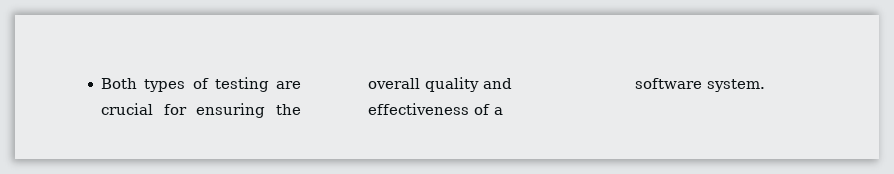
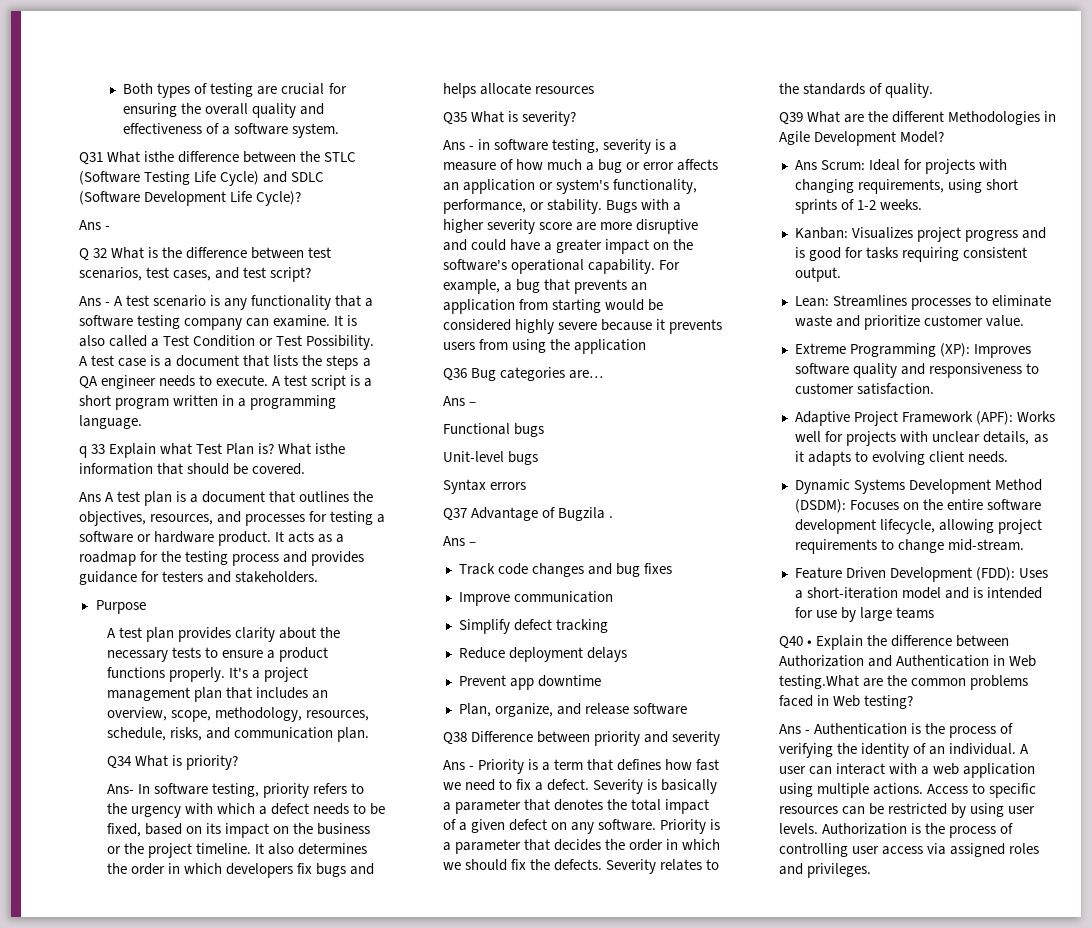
+ Q31 What isthe difference between the STLC (Software Testing Life Cycle) and SDLC (Software Development Life Cycle)?
+ Ans -
+ Q 32 What is the difference between test scenarios, test cases, and test script?
+ Ans - A test scenario is any functionality that a software testing company can examine. It is also called a Test Condition or Test Possibility. A test case is a document that lists the steps a QA engineer needs to execute. A test script is a short program written in a programming language.
+ q 33 Explain what Test Plan is? What isthe information that should be covered.
+ Ans A test plan is a document that outlines the objectives, resources, and processes for testing a software or hardware product. It acts as a roadmap for the testing process and provides guidance for testers and stakeholders.
+ Purpose
+ A test plan provides clarity about the necessary tests to ensure a product functions properly. It's a project management plan that includes an overview, scope, methodology, resources, schedule, risks, and communication plan.
+ Q34 What is priority?
+ Ans- In software testing, priority refers to the urgency with which a defect needs to be fixed, based on its impact on the business or the project timeline. It also determines the order in which developers fix bugs and helps allocate resources
+ Q35 What is severity?
+ Ans - in software testing, severity is a measure of how much a bug or error affects an application or system's functionality, performance, or stability. Bugs with a higher severity score are more disruptive and could have a greater impact on the software's operational capability. For example, a bug that prevents an application from starting would be considered highly severe because it prevents users from using the application
+ Q36 Bug categories are…
+ Ans –
+ Functional bugs
+ Unit-level bugs
+ Syntax errors
+ Q37 Advantage of Bugzila .
+ Ans –
+ Track code changes and bug fixes
+ Improve communication
+ Simplify defect tracking
+ Reduce deployment delays
+ Prevent app downtime
+ Plan, organize, and release software
+ Q38 Difference between priority and severity
+ Ans - Priority is a term that defines how fast we need to fix a defect. Severity is basically a parameter that denotes the total impact of a given defect on any software. Priority is a parameter that decides the order in which we should fix the defects. Severity relates to the standards of quality.
+ Q39 What are the different Methodologies in Agile Development Model?
+ Ans Scrum: Ideal for projects with changing requirements, using short sprints of 1-2 weeks.
+ Kanban: Visualizes project progress and is good for tasks requiring consistent output.
+ Lean: Streamlines processes to eliminate waste and prioritize customer value.
+ Extreme Programming (XP): Improves software quality and responsiveness to customer satisfaction.
+ Adaptive Project Framework (APF): Works well for projects with unclear details, as it adapts to evolving client needs.
+ Dynamic Systems Development Method (DSDM): Focuses on the entire software development lifecycle, allowing project requirements to change mid-stream.
+ Feature Driven Development (FDD): Uses a short-iteration model and is intended for use by large teams
+ Q40 • Explain the difference between Authorization and Authentication in Web testing.What are the common problems faced in Web testing?
+ Ans - Authentication is the process of verifying the identity of an individual. A user can interact with a web application using multiple actions. Access to specific resources can be restricted by using user levels. Authorization is the process of controlling user access via assigned roles and privileges.

